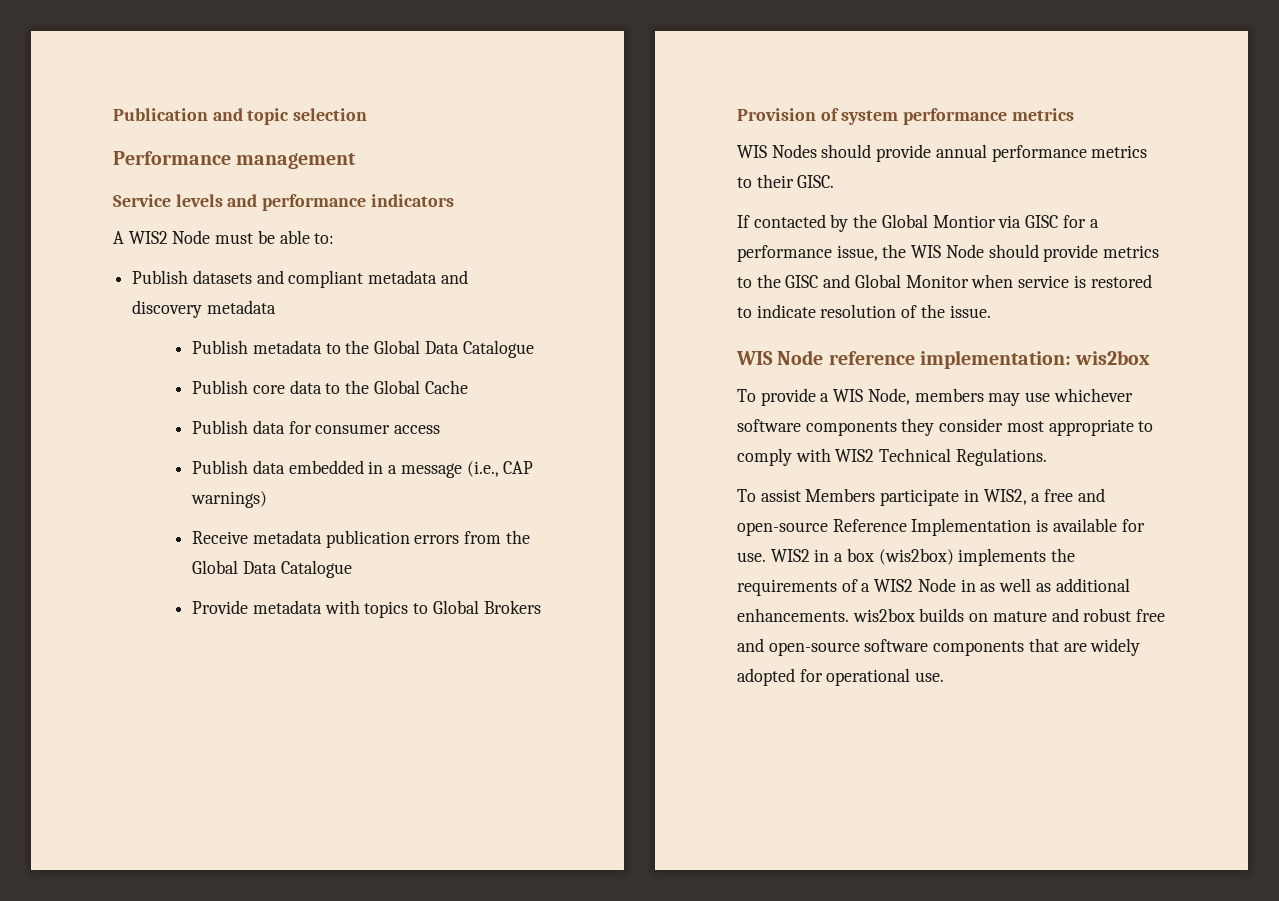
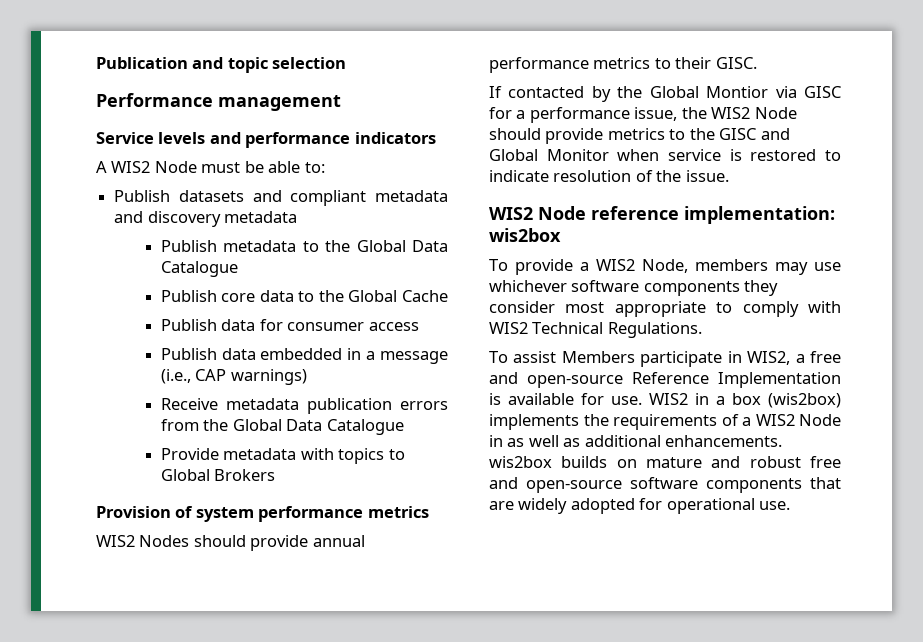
- WIS Nodes should provide annual performance metrics to their GISC.
+ WIS2 Nodes should provide annual performance metrics to their GISC.
- If contacted by the Global Montior via GISC for a performance issue, the WIS Node should provide metrics to the GISC and Global Monitor when service is restored to indicate resolution of the issue.
+ If contacted by the Global Montior via GISC for a performance issue, the WIS2 Node should provide metrics to the GISC and Global Monitor when service is restored to indicate resolution of the issue.
- WIS Node reference implementation: wis2box
+ WIS2 Node reference implementation: wis2box
- To provide a WIS Node, members may use whichever software components they consider most appropriate to comply with WIS2 Technical Regulations.
+ To provide a WIS2 Node, members may use whichever software components they consider most appropriate to comply with WIS2 Technical Regulations.

